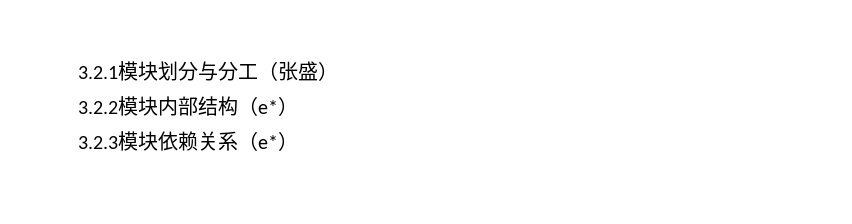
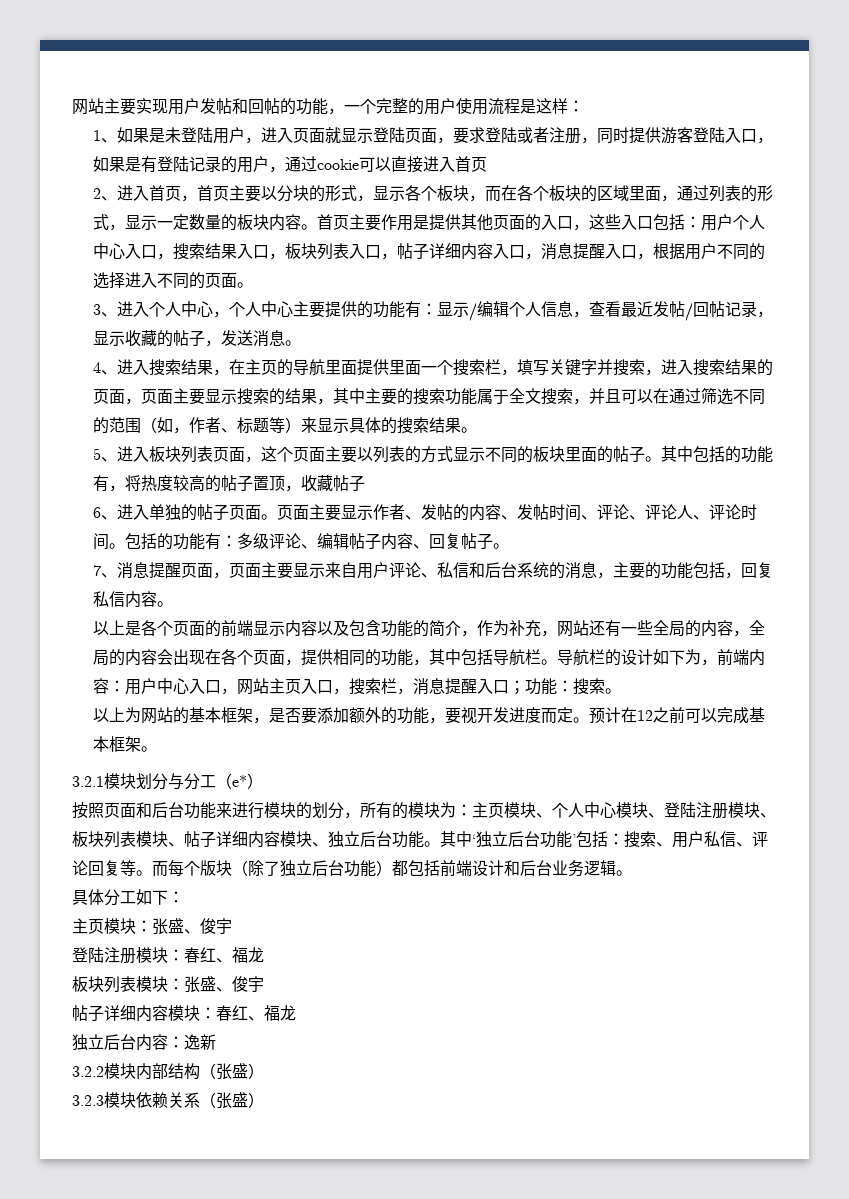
+ 网站主要实现用户发帖和回帖的功能，一个完整的用户使用流程是这样：
+ 1、如果是未登陆用户，进入页面就显示登陆页面，要求登陆或者注册，同时提供游客登陆入口，如果是有登陆记录的用户，通过cookie可以直接进入首页
+ 2、进入首页，首页主要以分块的形式，显示各个板块，而在各个板块的区域里面，通过列表的形式，显示一定数量的板块内容。首页主要作用是提供其他页面的入口，这些入口包括：用户个人中心入口，搜索结果入口，板块列表入口，帖子详细内容入口，消息提醒入口，根据用户不同的选择进入不同的页面。
+ 3、进入个人中心，个人中心主要提供的功能有：显示/编辑个人信息，查看最近发帖/回帖记录，显示收藏的帖子，发送消息。
+ 4、进入搜索结果，在主页的导航里面提供里面一个搜索栏，填写关键字并搜索，进入搜索结果的页面，页面主要显示搜索的结果，其中主要的搜索功能属于全文搜索，并且可以在通过筛选不同的范围（如，作者、标题等）来显示具体的搜索结果。
+ 5、进入板块列表页面，这个页面主要以列表的方式显示不同的板块里面的帖子。其中包括的功能有，将热度较高的帖子置顶，收藏帖子
+ 6、进入单独的帖子页面。页面主要显示作者、发帖的内容、发帖时间、评论、评论人、评论时间。包括的功能有：多级评论、编辑帖子内容、回复帖子。
+ 7、消息提醒页面，页面主要显示来自用户评论、私信和后台系统的消息，主要的功能包括，回复私信内容。
+ 以上是各个页面的前端显示内容以及包含功能的简介，作为补充，网站还有一些全局的内容，全局的内容会出现在各个页面，提供相同的功能，其中包括导航栏。导航栏的设计如下为，前端内容：用户中心入口，网站主页入口，搜索栏，消息提醒入口；功能：搜索。
+ 以上为网站的基本框架，是否要添加额外的功能，要视开发进度而定。预计在12之前可以完成基本框架。
- 3.2.1模块划分与分工（张盛）
+ 3.2.1模块划分与分工（e*）
+ 按照页面和后台功能来进行模块的划分，所有的模块为：主页模块、个人中心模块、登陆注册模块、板块列表模块、帖子详细内容模块、独立后台功能。其中‘独立后台功能’包括：搜索、用户私信、评论回复等。而每个版块（除了独立后台功能）都包括前端设计和后台业务逻辑。
+ 具体分工如下：
+ 主页模块：张盛、俊宇
+ 登陆注册模块：春红、福龙
+ 板块列表模块：张盛、俊宇
+ 帖子详细内容模块：春红、福龙
+ 独立后台内容：逸新
- 3.2.2模块内部结构（e*）
+ 3.2.2模块内部结构（张盛）
- 3.2.3模块依赖关系（e*）
+ 3.2.3模块依赖关系（张盛）

